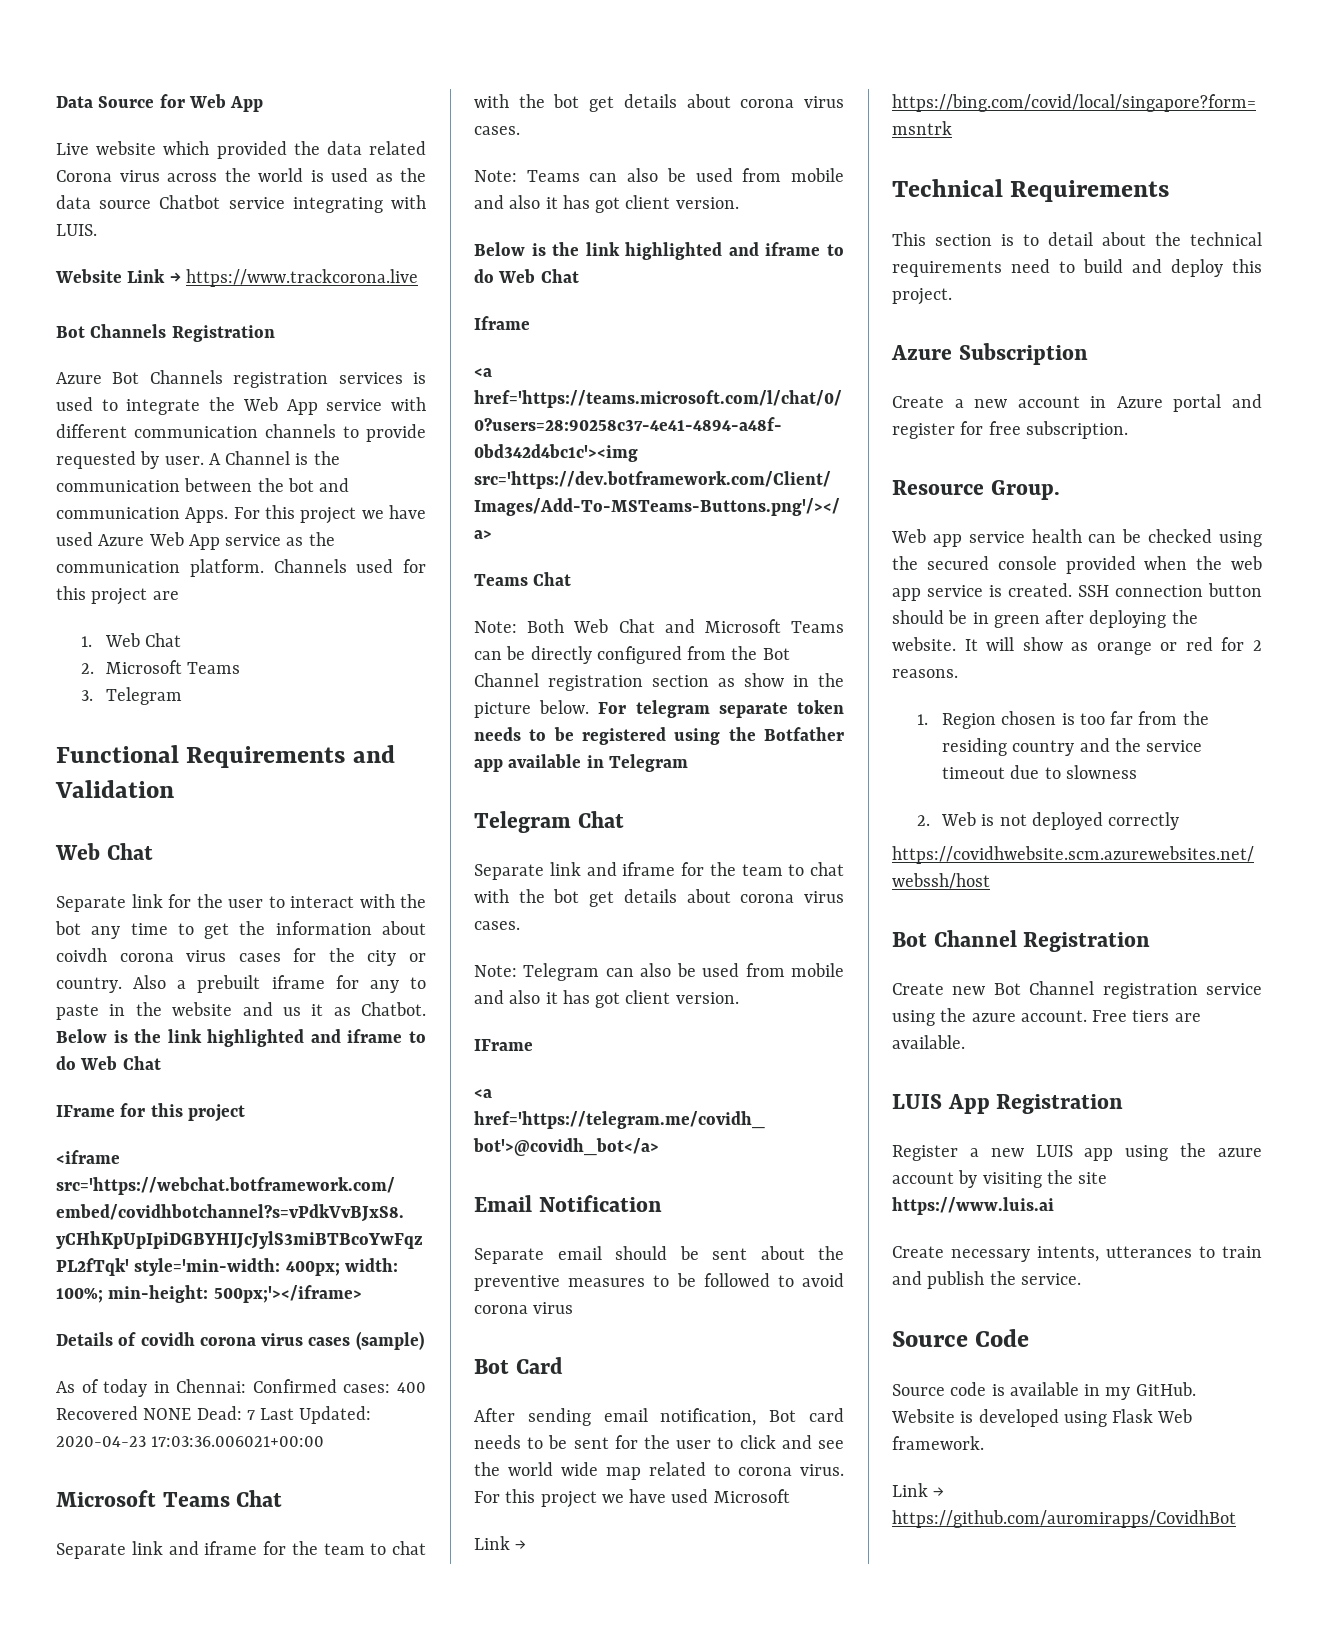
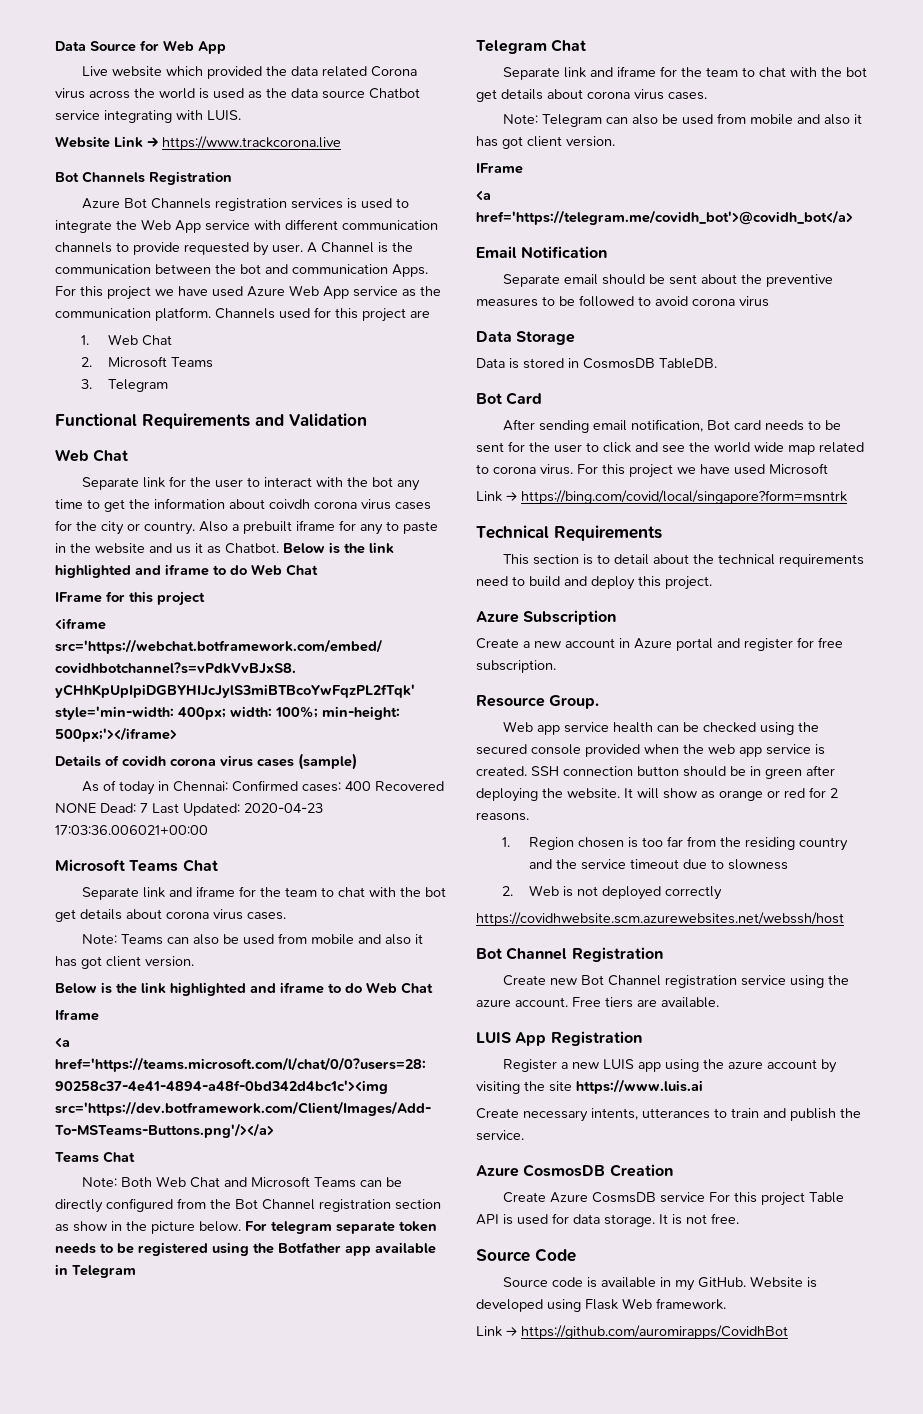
+ Data Storage
+ Data is stored in CosmosDB TableDB.
+ Azure CosmosDB Creation
+ Create Azure CosmsDB service For this project Table API is used for data storage. It is not free.

